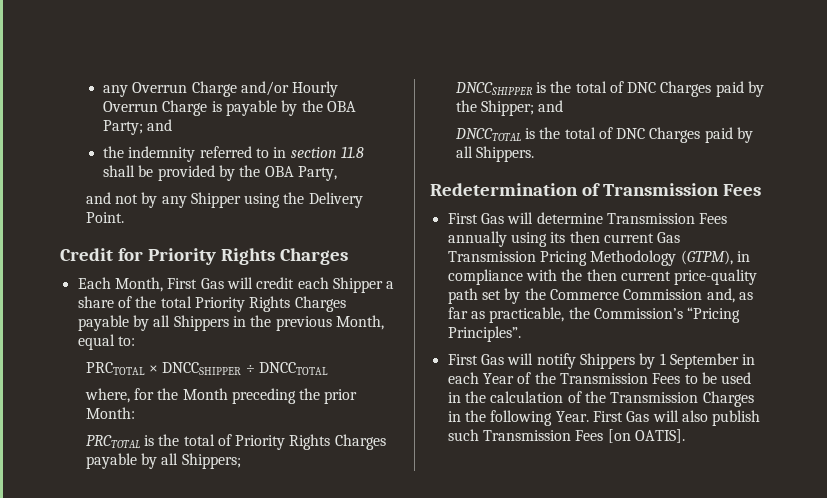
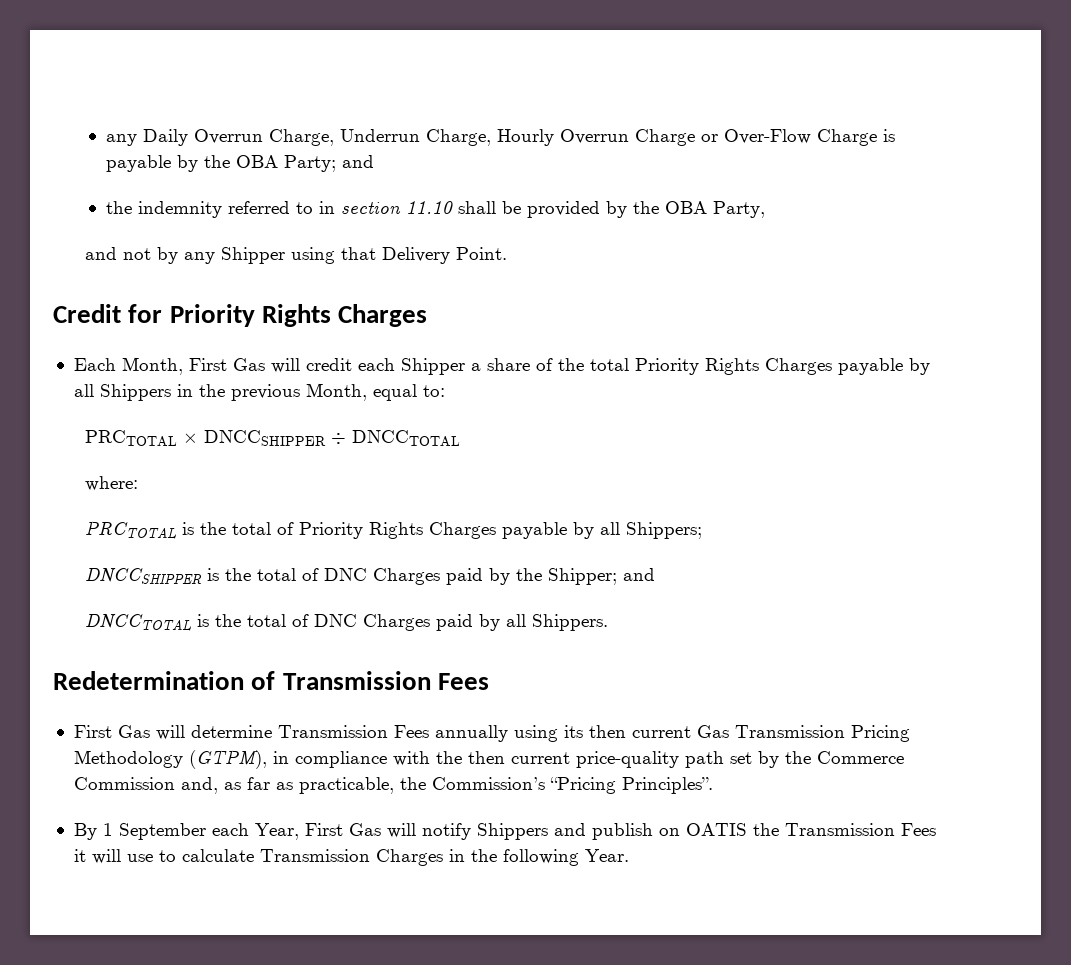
- any Overrun Charge and/or Hourly Overrun Charge is payable by the OBA Party; and
+ any Daily Overrun Charge, Underrun Charge, Hourly Overrun Charge or Over-Flow Charge is payable by the OBA Party; and
- the indemnity referred to in section 11.8 shall be provided by the OBA Party,
+ the indemnity referred to in section 11.10 shall be provided by the OBA Party,
- and not by any Shipper using the Delivery Point.
+ and not by any Shipper using that Delivery Point.
- where, for the Month preceding the prior Month:
+ where:
- First Gas will notify Shippers by 1 September in each Year of the Transmission Fees to be used in the calculation of the Transmission Charges in the following Year. First Gas will also publish such Transmission Fees [on OATIS].
+ By 1 September each Year, First Gas will notify Shippers and publish on OATIS the Transmission Fees it will use to calculate Transmission Charges in the following Year.

